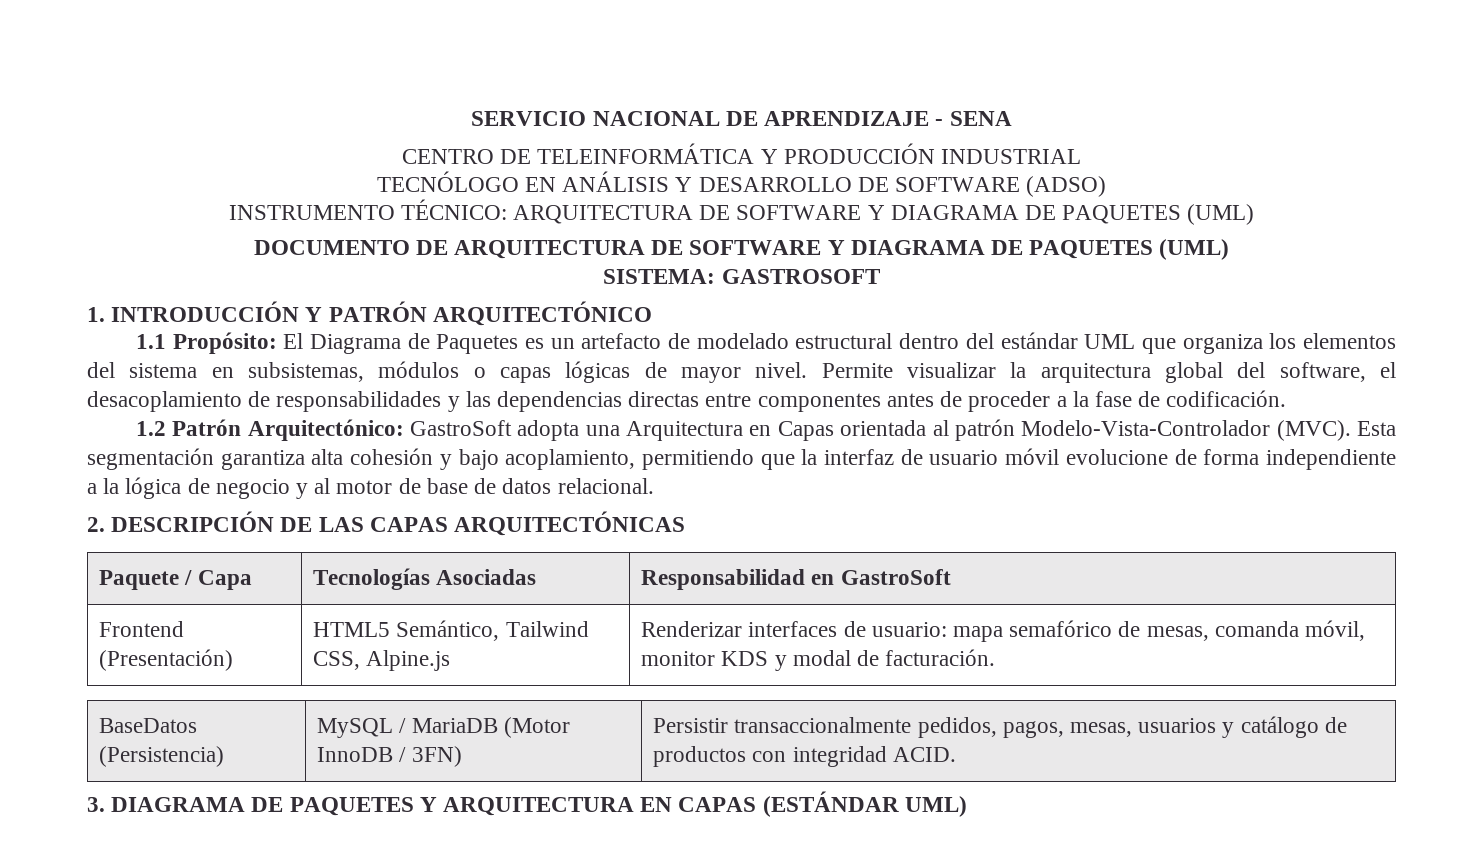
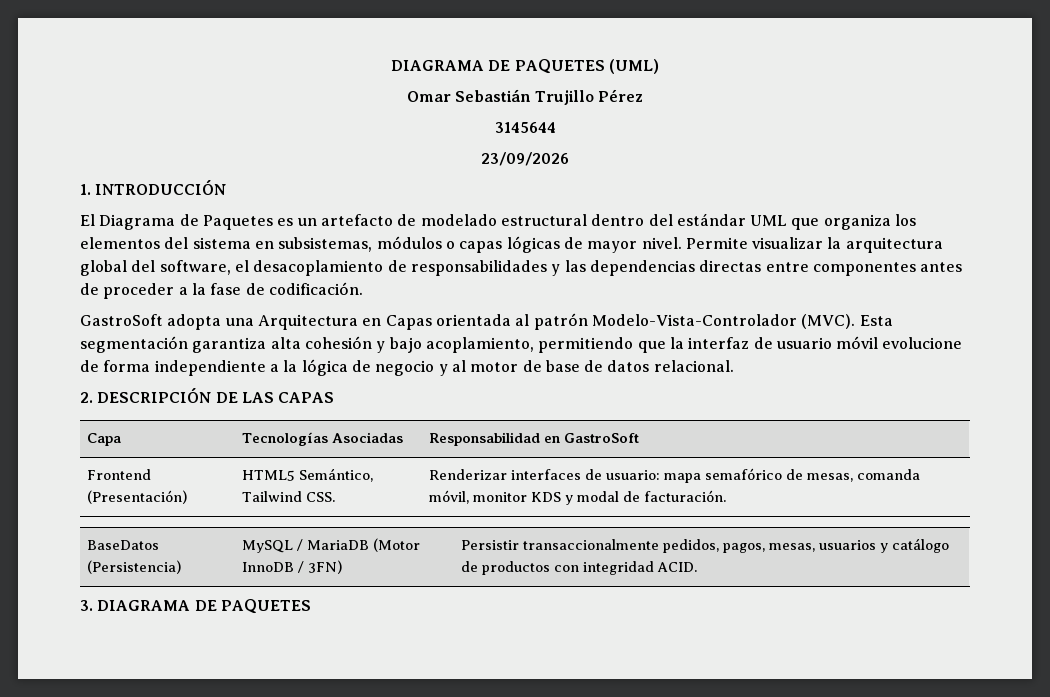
- SERVICIO NACIONAL DE APRENDIZAJE - SENA
- CENTRO DE TELEINFORMÁTICA Y PRODUCCIÓN INDUSTRIAL
- TECNÓLOGO EN ANÁLISIS Y DESARROLLO DE SOFTWARE (ADSO)
- INSTRUMENTO TÉCNICO: ARQUITECTURA DE SOFTWARE Y DIAGRAMA DE PAQUETES (UML)
- DOCUMENTO DE ARQUITECTURA DE SOFTWARE Y DIAGRAMA DE PAQUETES (UML)
- SISTEMA: GASTROSOFT
- 1. INTRODUCCIÓN Y PATRÓN ARQUITECTÓNICO
- 1.1 Propósito: El Diagrama de Paquetes es un artefacto de modelado estructural dentro del estándar UML que organiza los elementos del sistema en subsistemas, módulos o capas lógicas de mayor nivel.
+ DIAGRAMA DE PAQUETES (UML)
+ Omar Sebastián Trujillo Pérez
+ 3145644
+ 23/09/2026
+ 1. INTRODUCCIÓN
+ El Diagrama de Paquetes es un artefacto de modelado estructural dentro del estándar UML que organiza los elementos del sistema en subsistemas, módulos o capas lógicas de mayor nivel.
- 1.2 Patrón Arquitectónico: GastroSoft adopta una Arquitectura en Capas orientada al patrón Modelo-Vista-Controlador (MVC).
+ GastroSoft adopta una Arquitectura en Capas orientada al patrón Modelo-Vista-Controlador (MVC).
- 2. DESCRIPCIÓN DE LAS CAPAS ARQUITECTÓNICAS
- Paquete / Capa | Tecnologías Asociadas | Responsabilidad en GastroSoft
+ 2. DESCRIPCIÓN DE LAS CAPAS
+ Capa | Tecnologías Asociadas | Responsabilidad en GastroSoft
- Frontend (Presentación) | HTML5 Semántico, Tailwind CSS, Alpine.js | Renderizar interfaces de usuario: mapa semafórico de mesas, comanda móvil, monitor KDS y modal de facturación.
+ Frontend (Presentación) | HTML5 Semántico, Tailwind CSS. | Renderizar interfaces de usuario: mapa semafórico de mesas, comanda móvil, monitor KDS y modal de facturación.
- 3. DIAGRAMA DE PAQUETES Y ARQUITECTURA EN CAPAS (ESTÁNDAR UML)
+ 3. DIAGRAMA DE PAQUETES

